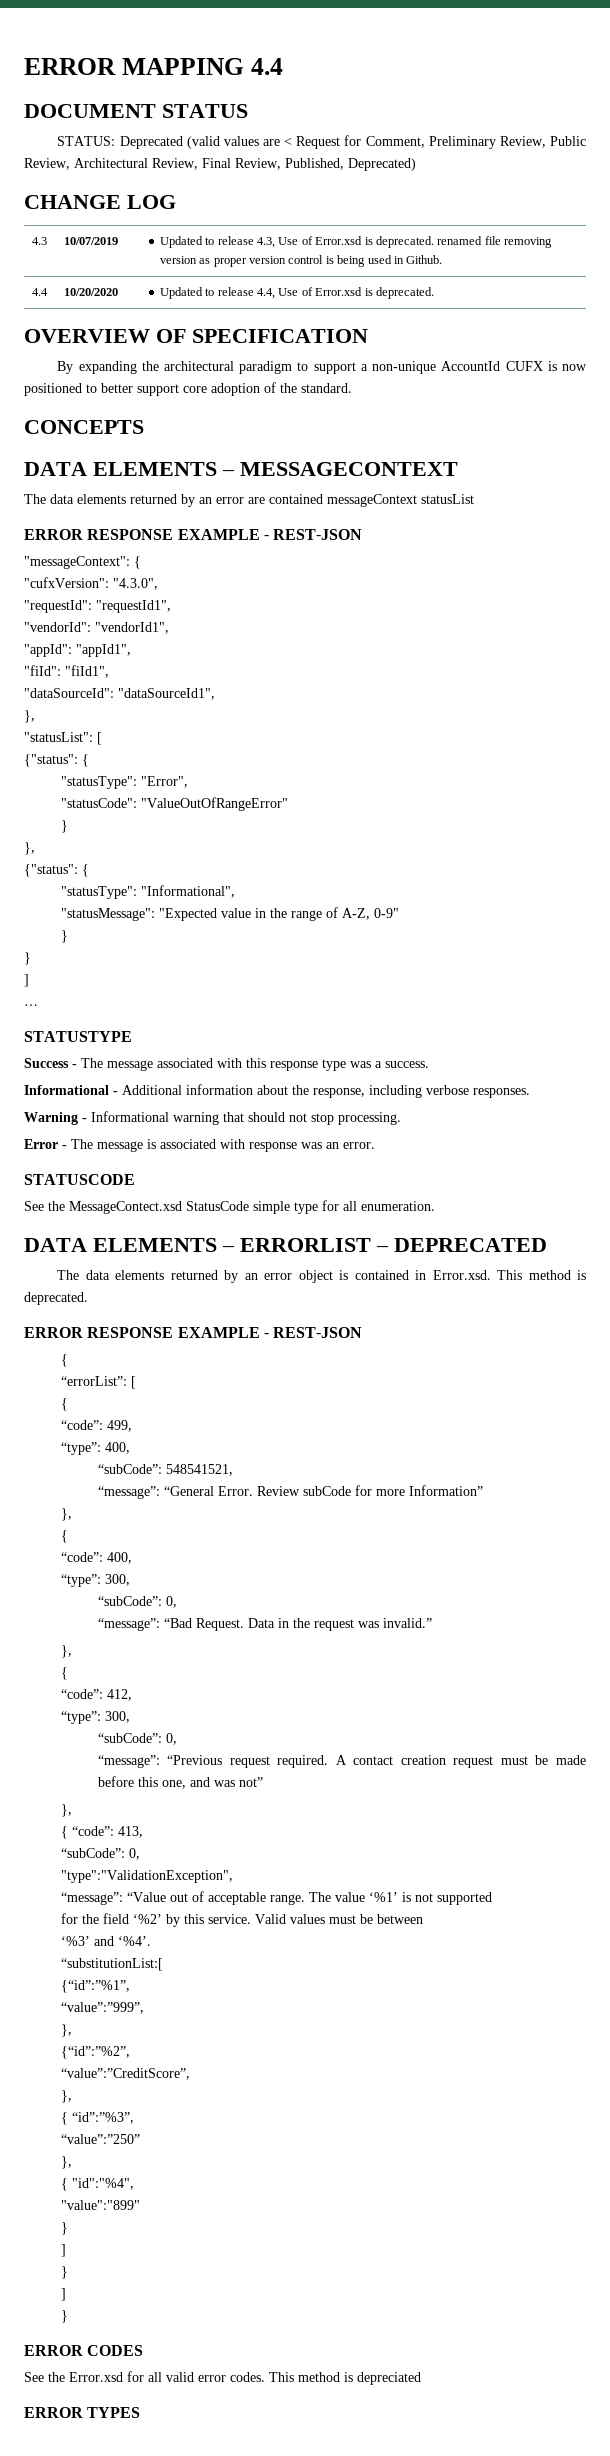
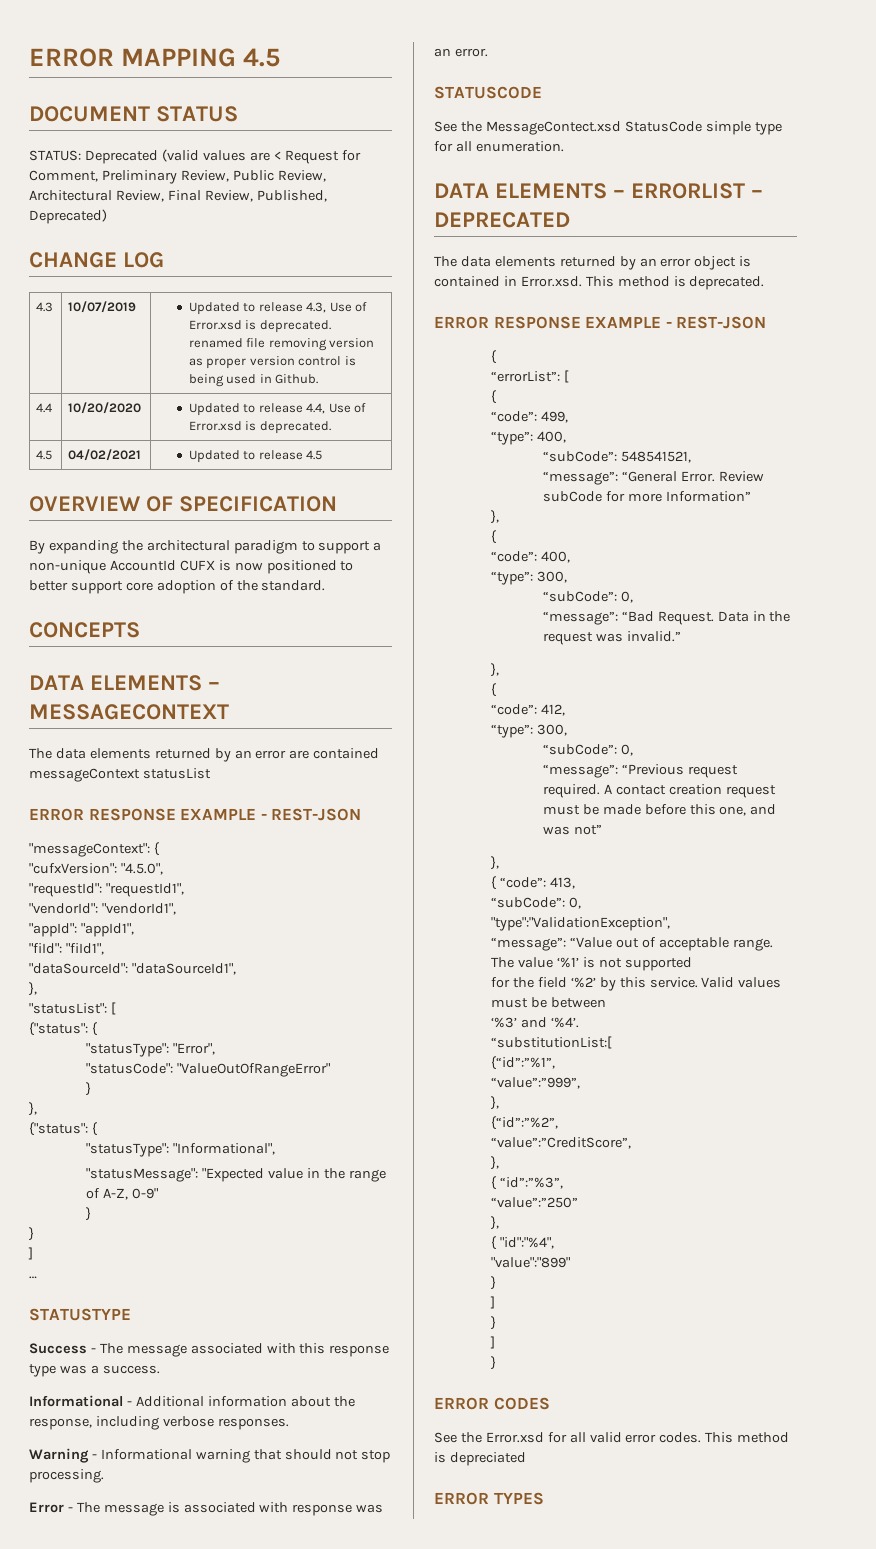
- ERROR MAPPING 4.4
+ ERROR MAPPING 4.5
+ 4.5 | 04/02/2021 | Updated to release 4.5
- "cufxVersion": "4.3.0",
+ "cufxVersion": "4.5.0",

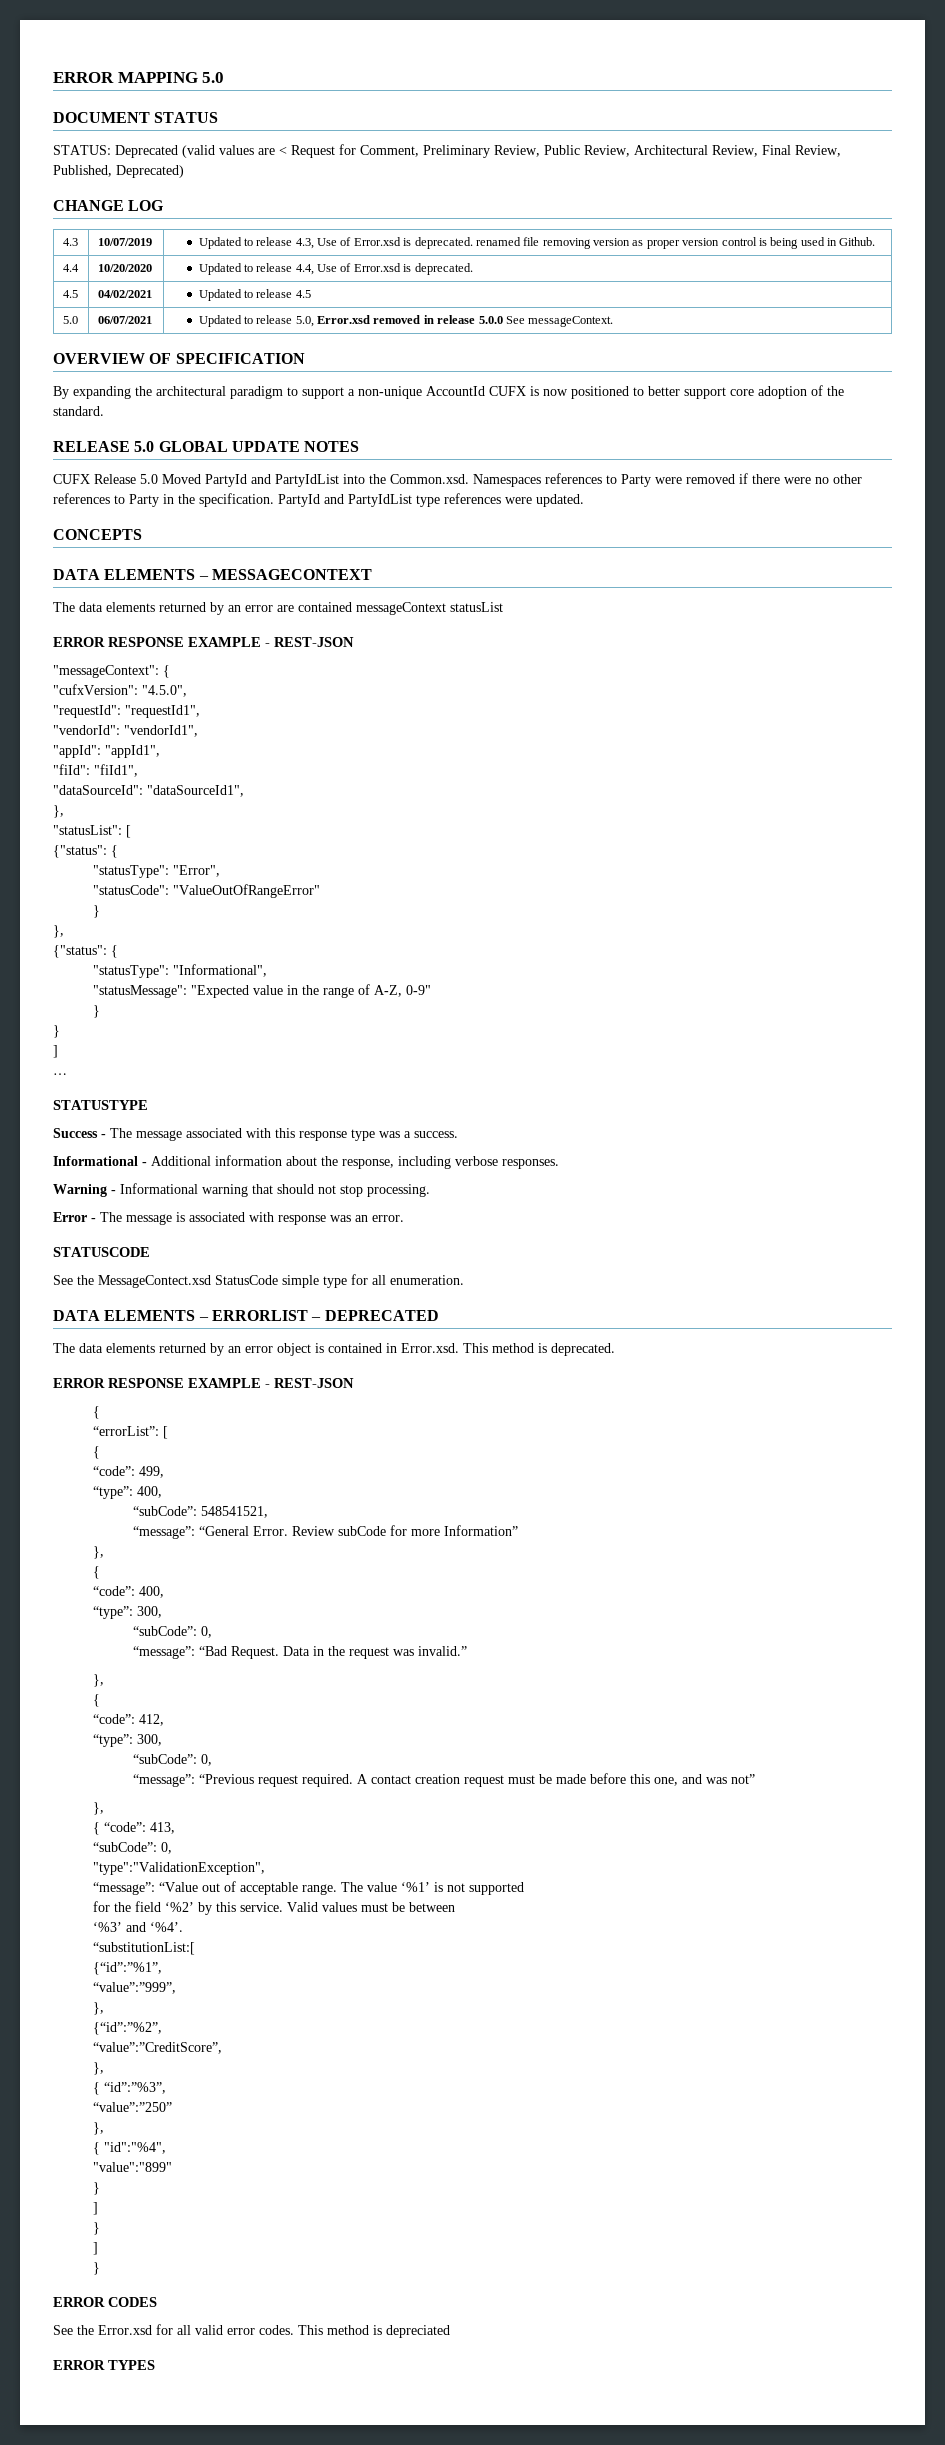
- ERROR MAPPING 4.5
+ ERROR MAPPING 5.0
+ 5.0 | 06/07/2021 | Updated to release 5.0, Error.xsd removed in release 5.0.0 See messageContext.
+ RELEASE 5.0 GLOBAL UPDATE NOTES
+ CUFX Release 5.0 Moved PartyId and PartyIdList into the Common.xsd. Namespaces references to Party were removed if there were no other references to Party in the specification. PartyId and PartyIdList type references were updated.

